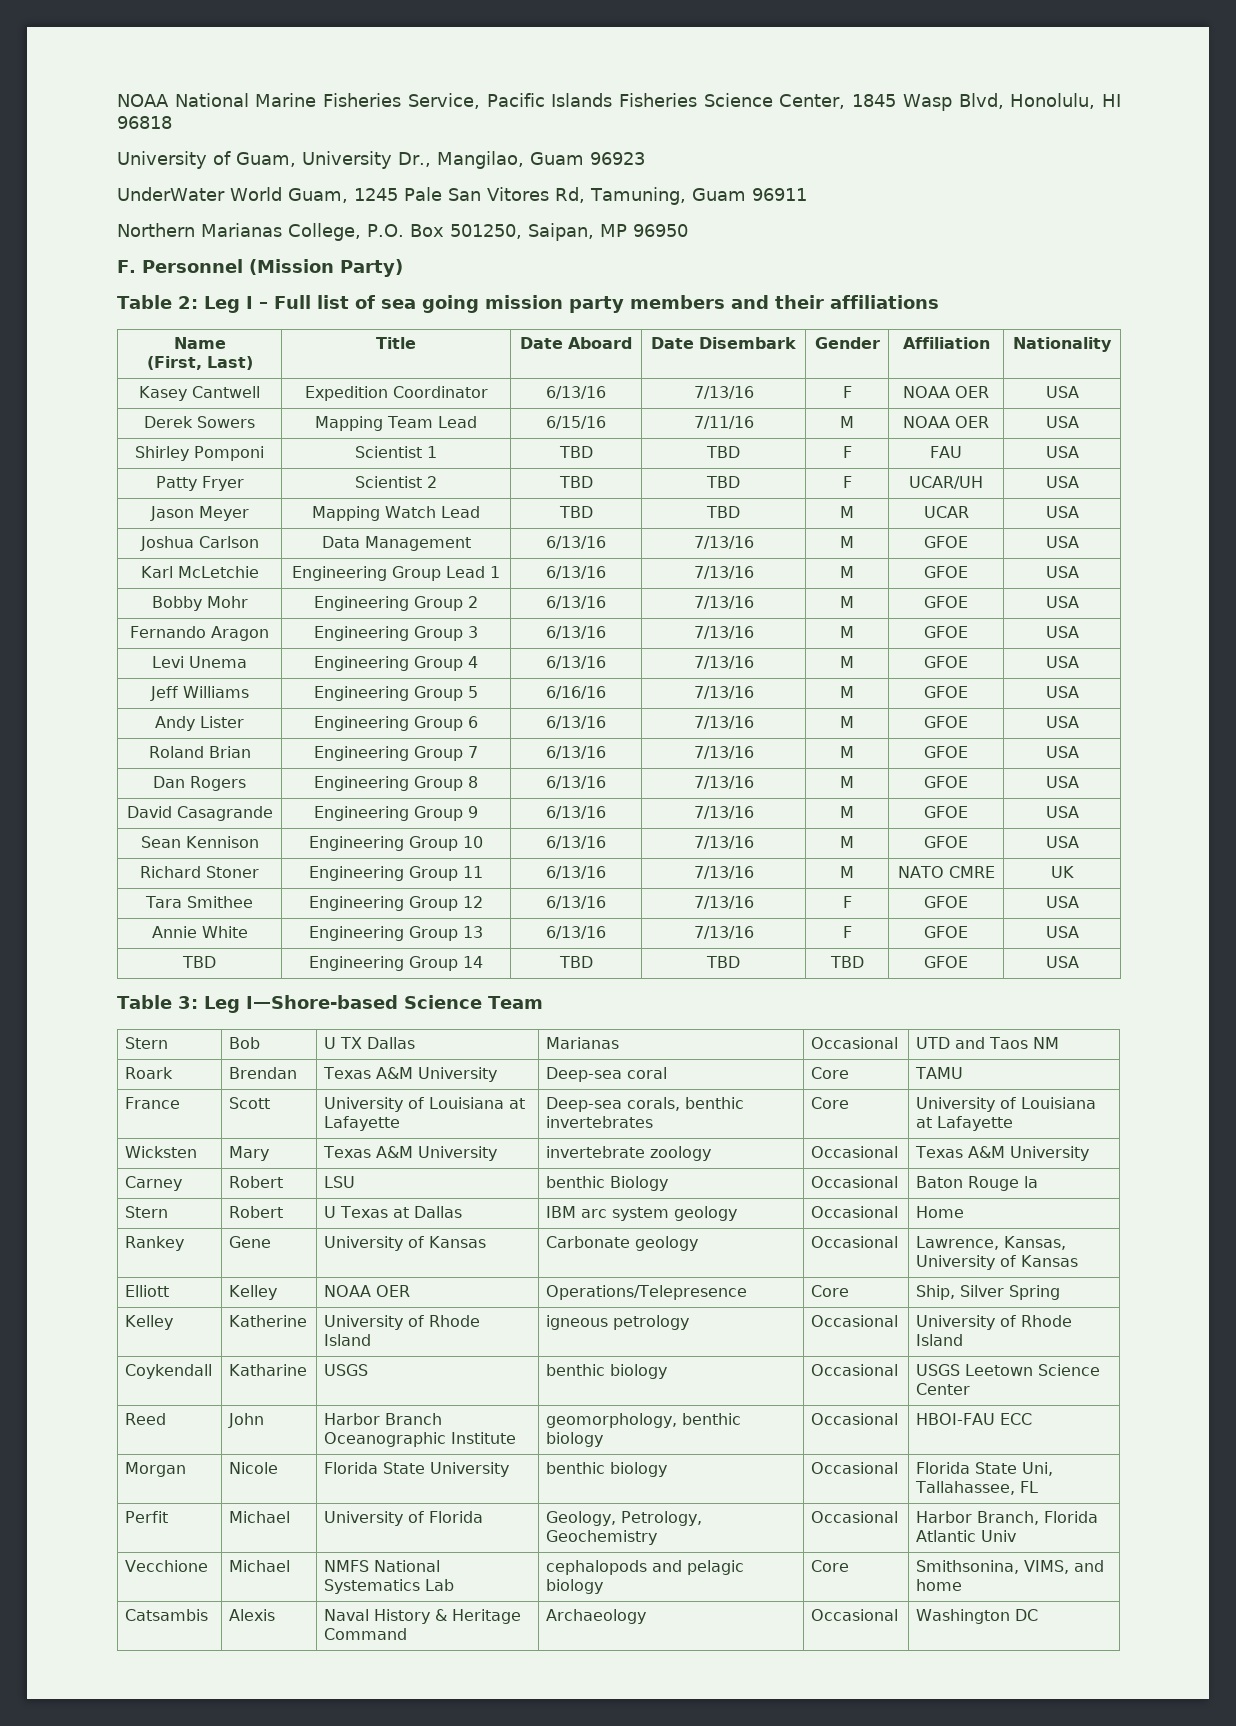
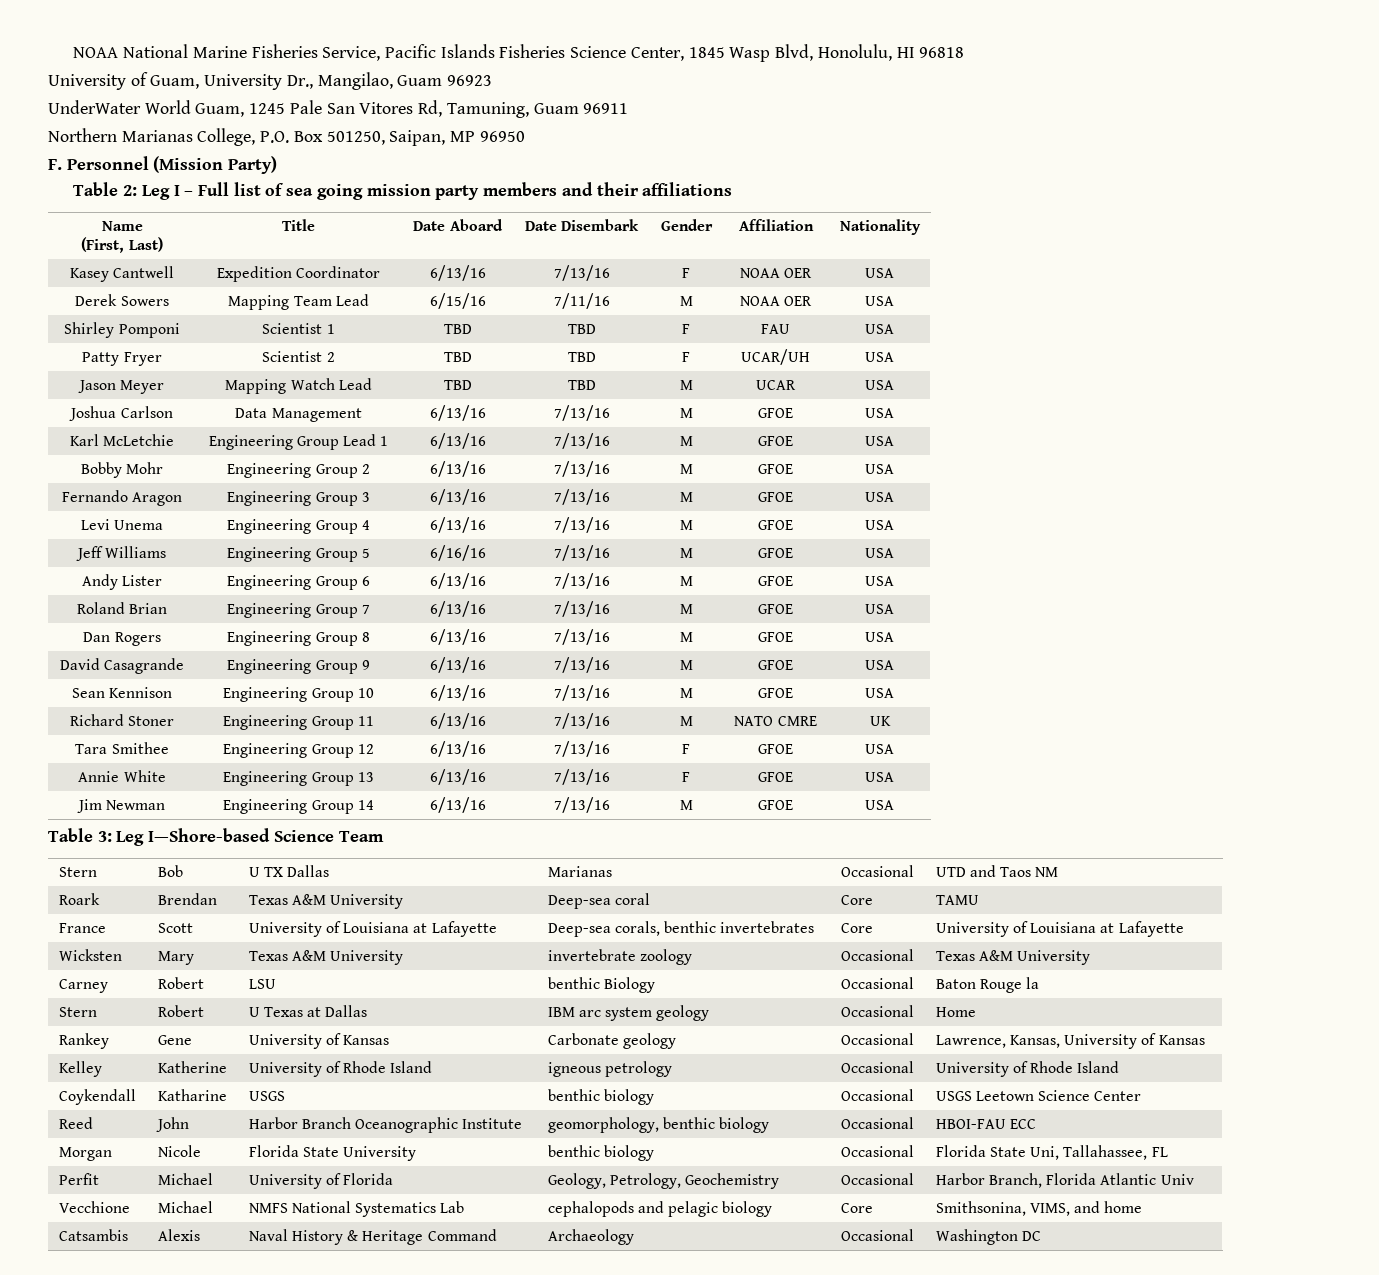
- TBD | Engineering Group 14 | TBD | TBD | TBD | GFOE | USA
+ Jim Newman | Engineering Group 14 | 6/13/16 | 7/13/16 | M | GFOE | USA
- Elliott | Kelley | NOAA OER | Operations/Telepresence | Core | Ship, Silver Spring

